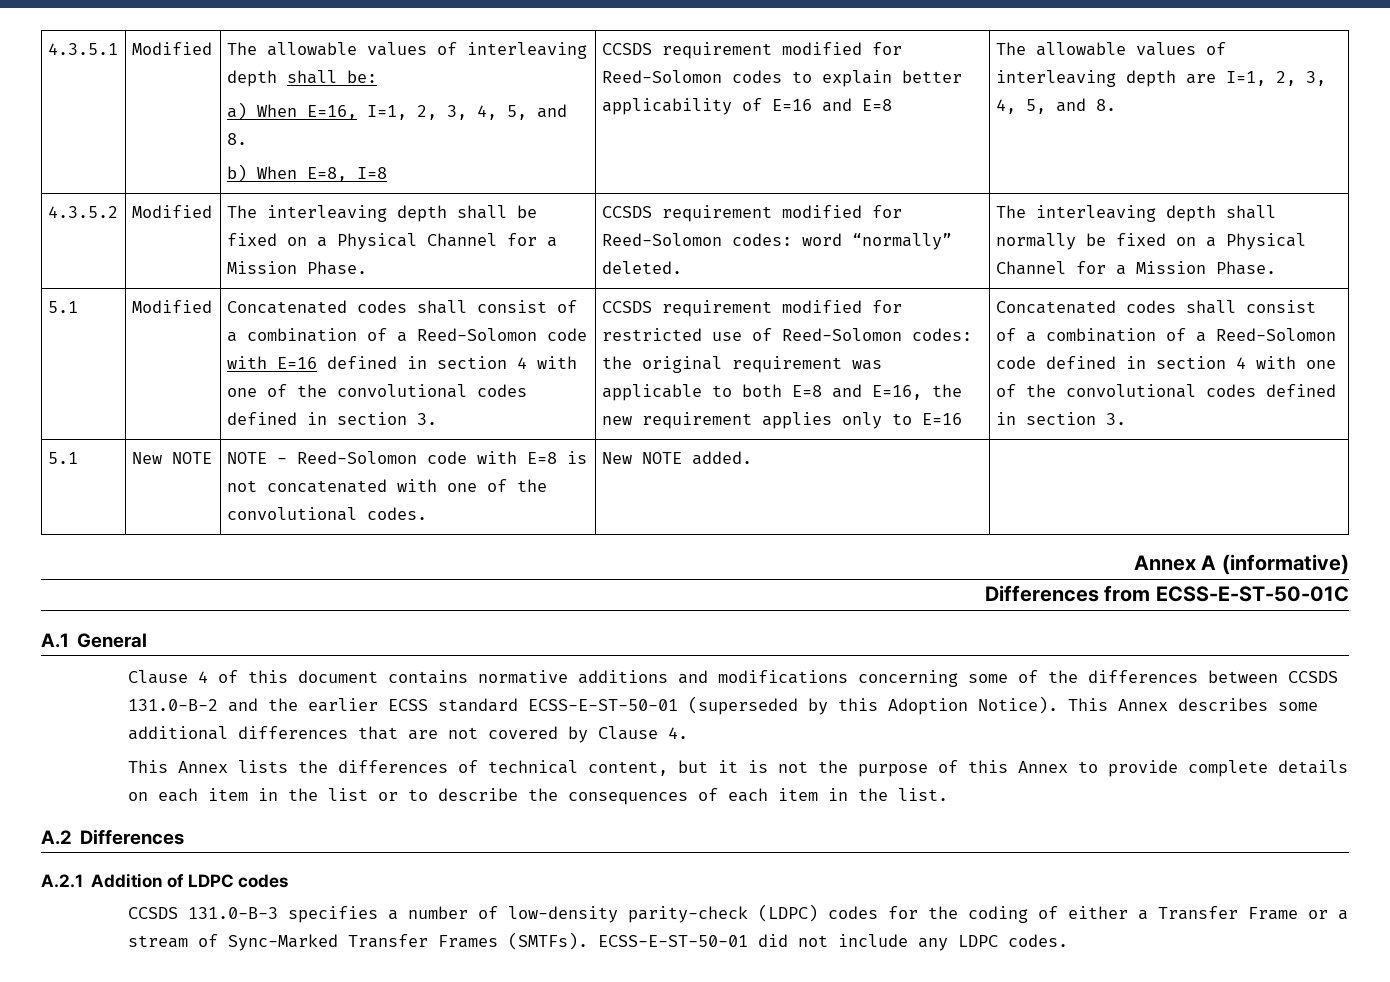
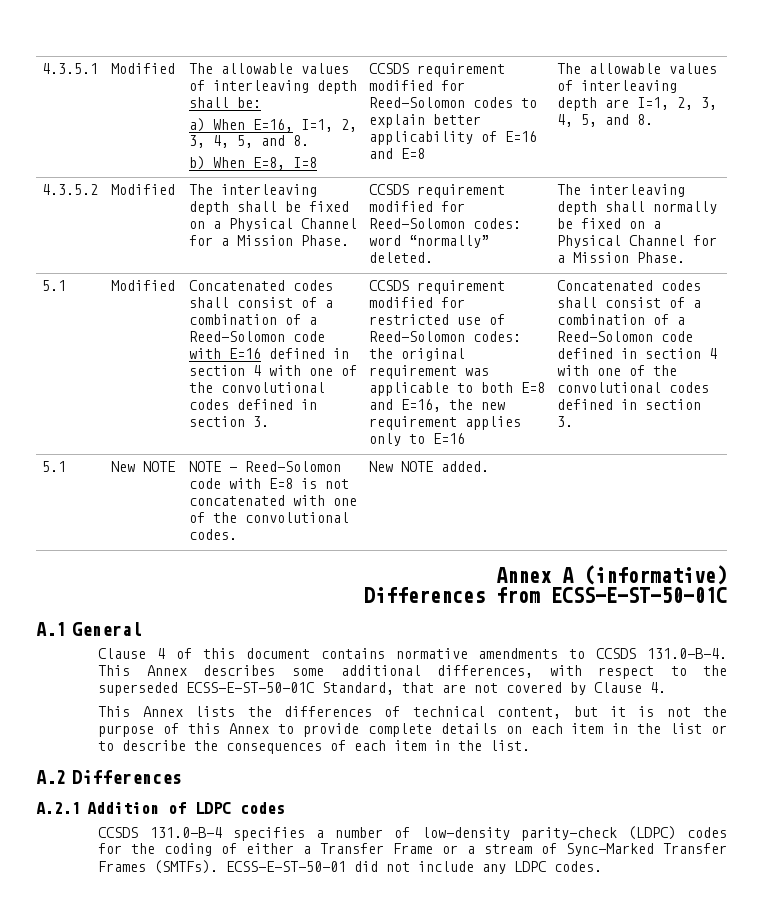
- Clause 4 of this document contains normative additions and modifications concerning some of the differences between CCSDS 131.0-B-2 and the earlier ECSS standard ECSS-E-ST-50-01 (superseded by this Adoption Notice). This Annex describes some additional differences that are not covered by Clause 4.
+ Clause 4 of this document contains normative amendments to CCSDS 131.0-B-4. This Annex describes some additional differences, with respect to the superseded ECSS-E-ST-50-01C Standard, that are not covered by Clause 4.
- CCSDS 131.0-B-3 specifies a number of low-density parity-check (LDPC) codes for the coding of either a Transfer Frame or a stream of Sync-Marked Transfer Frames (SMTFs).
+ CCSDS 131.0-B-4 specifies a number of low-density parity-check (LDPC) codes for the coding of either a Transfer Frame or a stream of Sync-Marked Transfer Frames (SMTFs).

